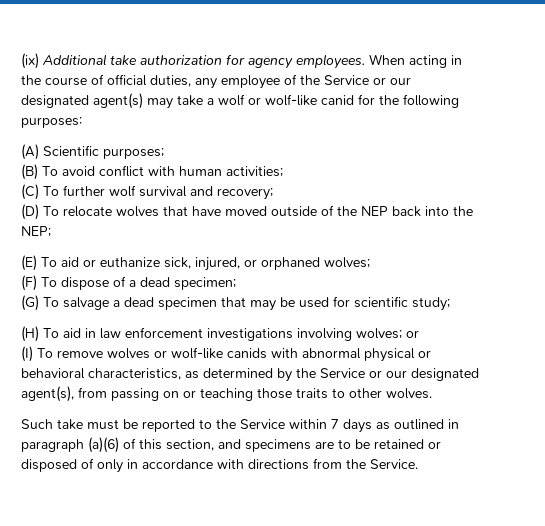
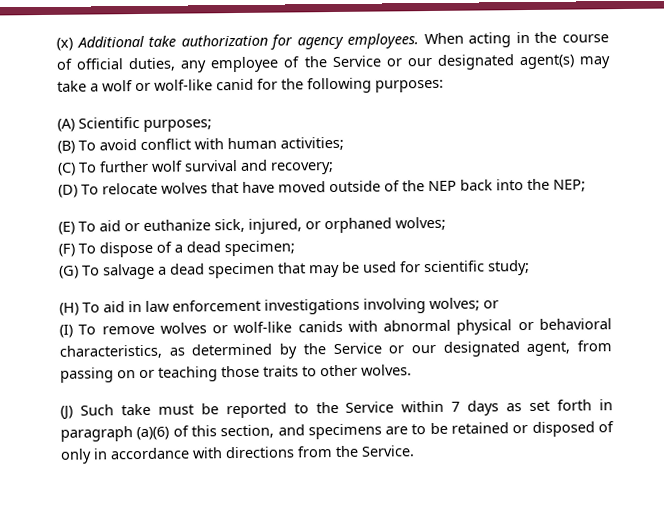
- (ix) Additional take authorization for agency employees.
+ (x) Additional take authorization for agency employees.
- (I) To remove wolves or wolf-like canids with abnormal physical or behavioral characteristics, as determined by the Service or our designated agent(s), from passing on or teaching those traits to other wolves.
+ (I) To remove wolves or wolf-like canids with abnormal physical or behavioral characteristics, as determined by the Service or our designated agent, from passing on or teaching those traits to other wolves.
- Such take must be reported to the Service within 7 days as outlined in paragraph (a)(6) of this section, and specimens are to be retained or disposed of only in accordance with directions from the Service.
+ (J) Such take must be reported to the Service within 7 days as set forth in paragraph (a)(6) of this section, and specimens are to be retained or disposed of only in accordance with directions from the Service.

